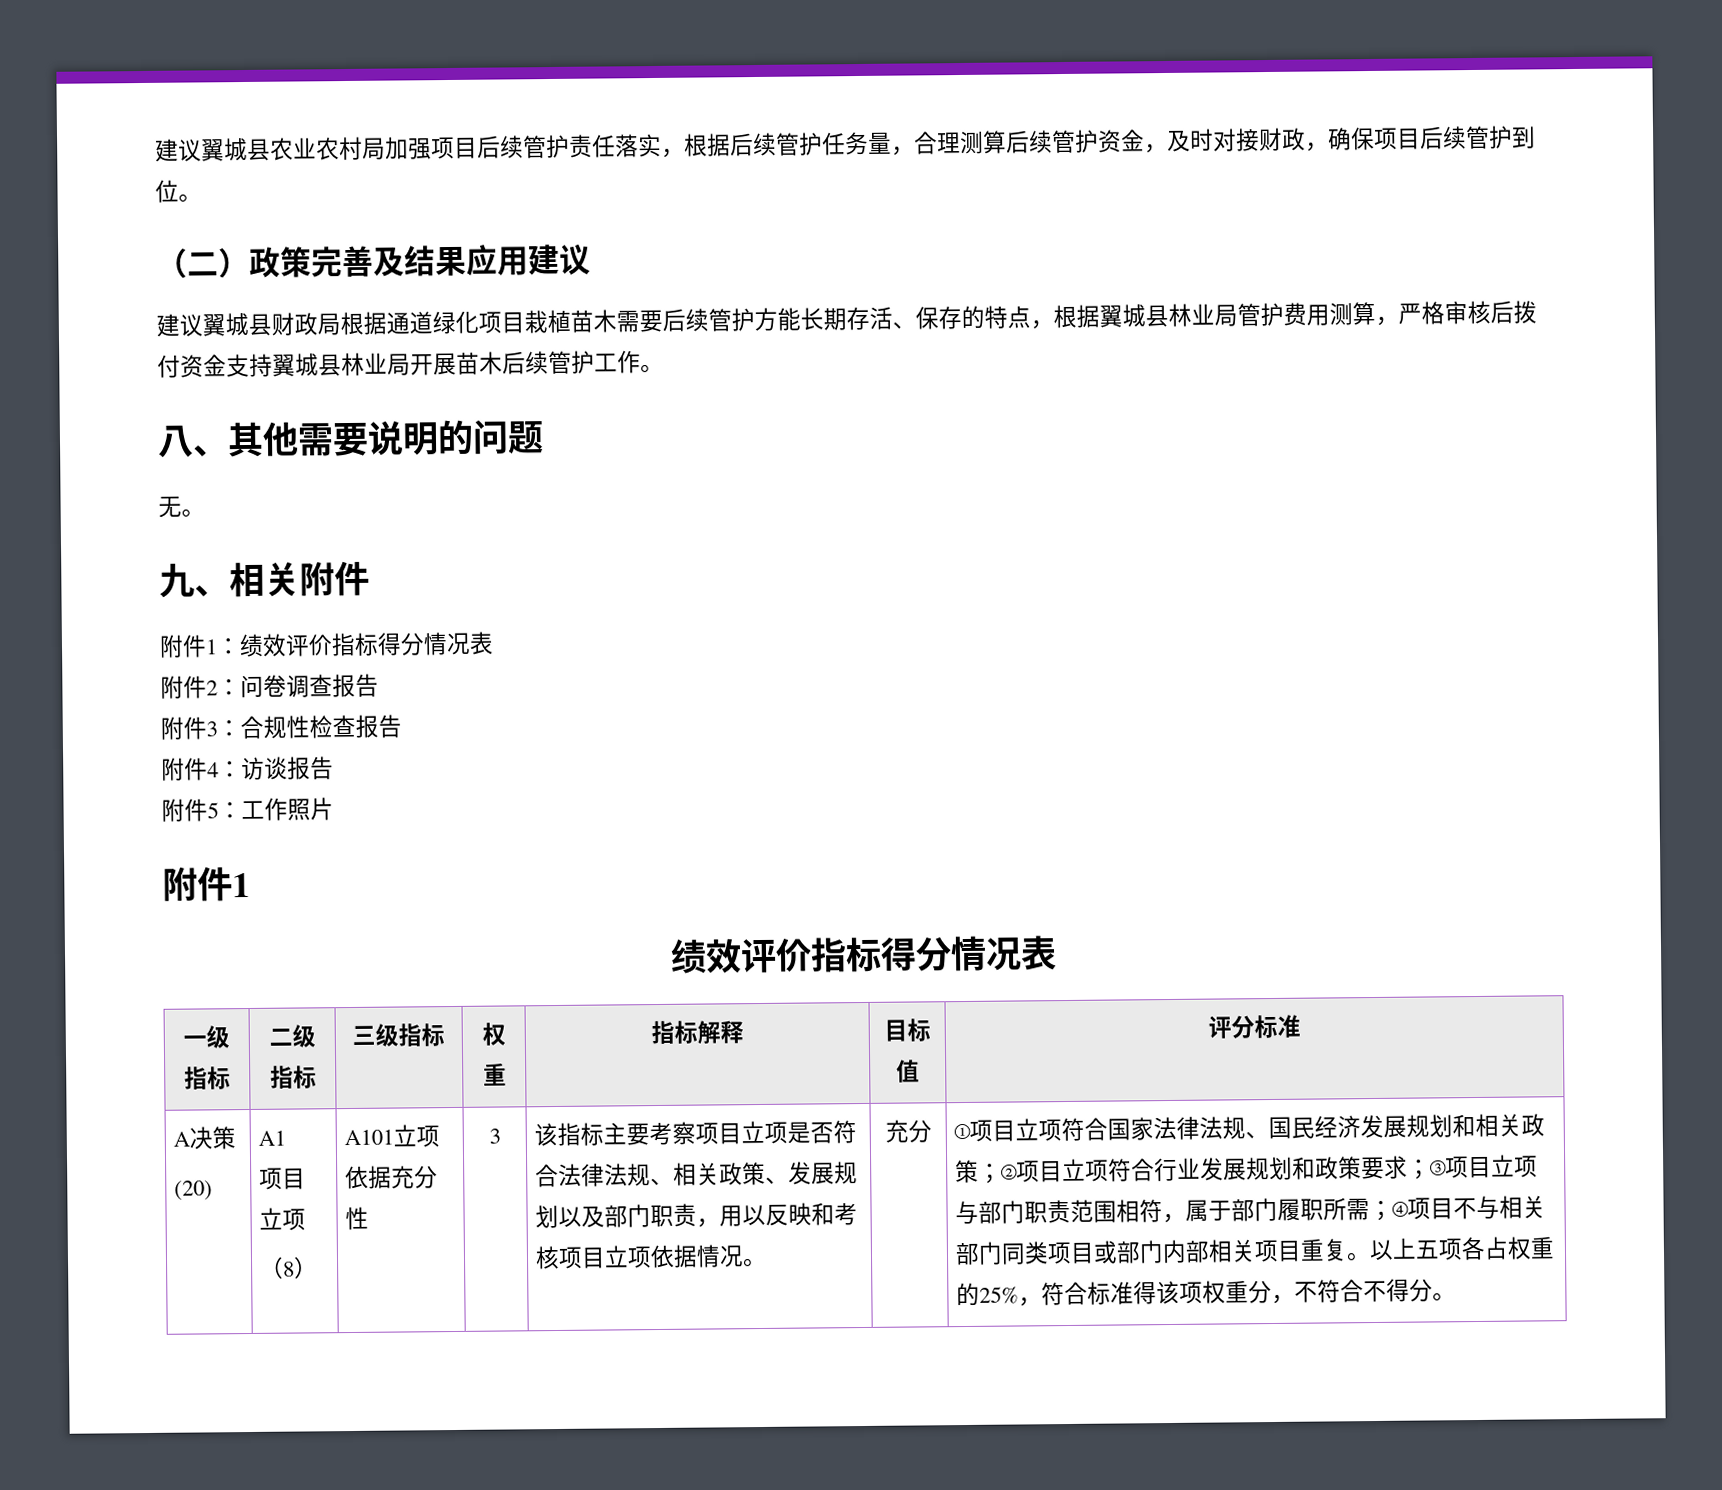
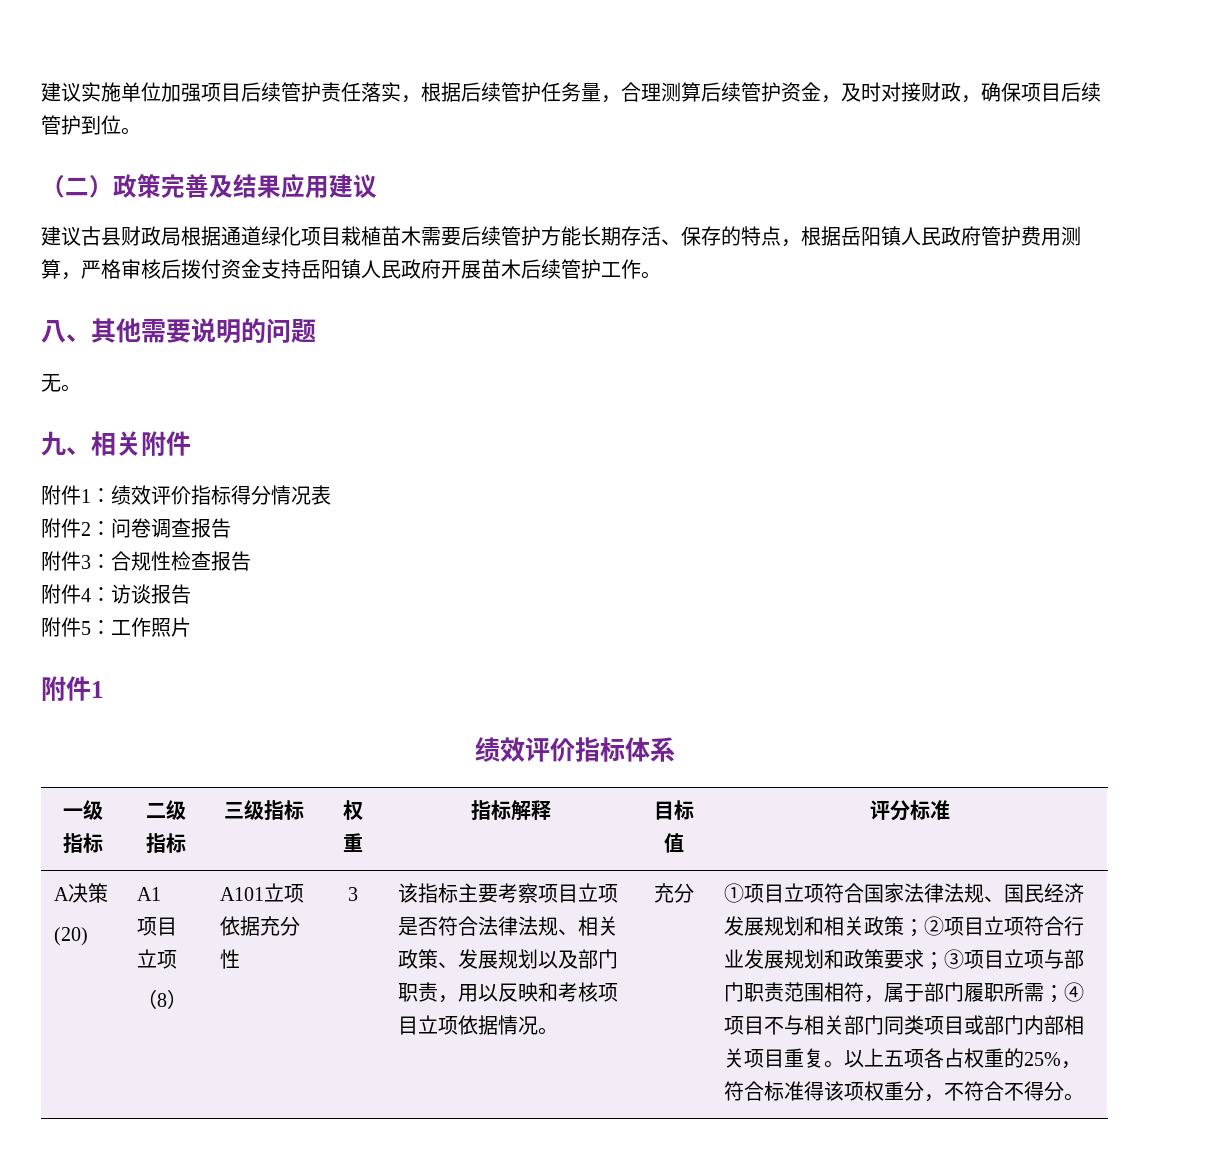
- 建议翼城县农业农村局加强项目后续管护责任落实，根据后续管护任务量，合理测算后续管护资金，及时对接财政，确保项目后续管护到位。
+ 建议实施单位加强项目后续管护责任落实，根据后续管护任务量，合理测算后续管护资金，及时对接财政，确保项目后续管护到位。
- 建议翼城县财政局根据通道绿化项目栽植苗木需要后续管护方能长期存活、保存的特点，根据翼城县林业局管护费用测算，严格审核后拨付资金支持翼城县林业局开展苗木后续管护工作。
+ 建议古县财政局根据通道绿化项目栽植苗木需要后续管护方能长期存活、保存的特点，根据岳阳镇人民政府管护费用测算，严格审核后拨付资金支持岳阳镇人民政府开展苗木后续管护工作。
  附件5：工作照片
  附件1
- 绩效评价指标得分情况表
+ 绩效评价指标体系

